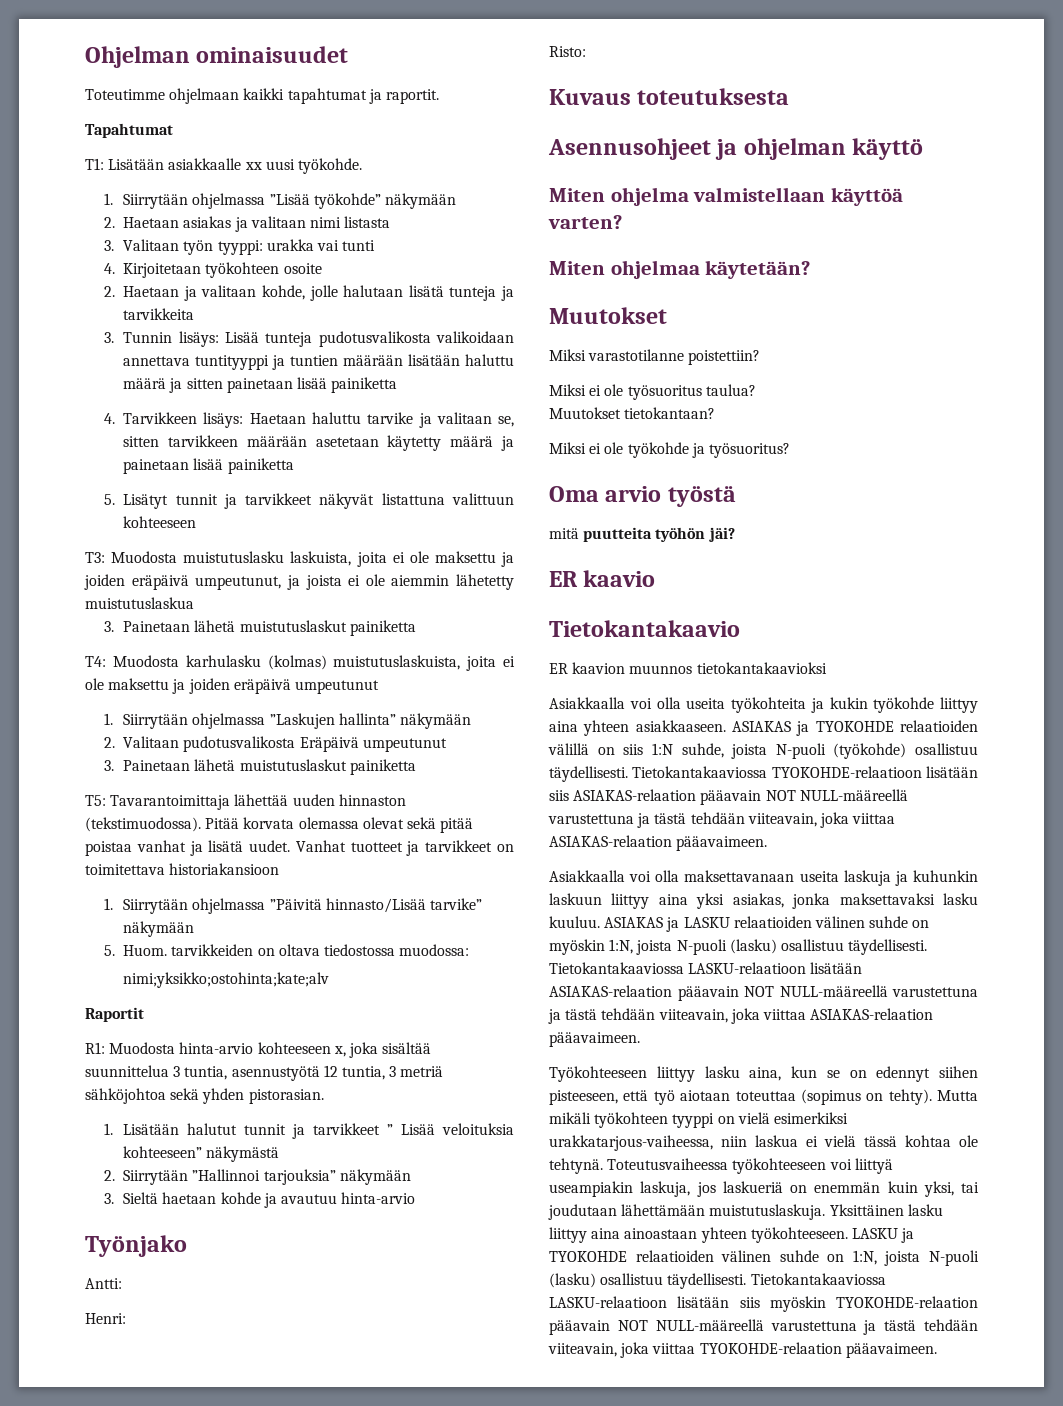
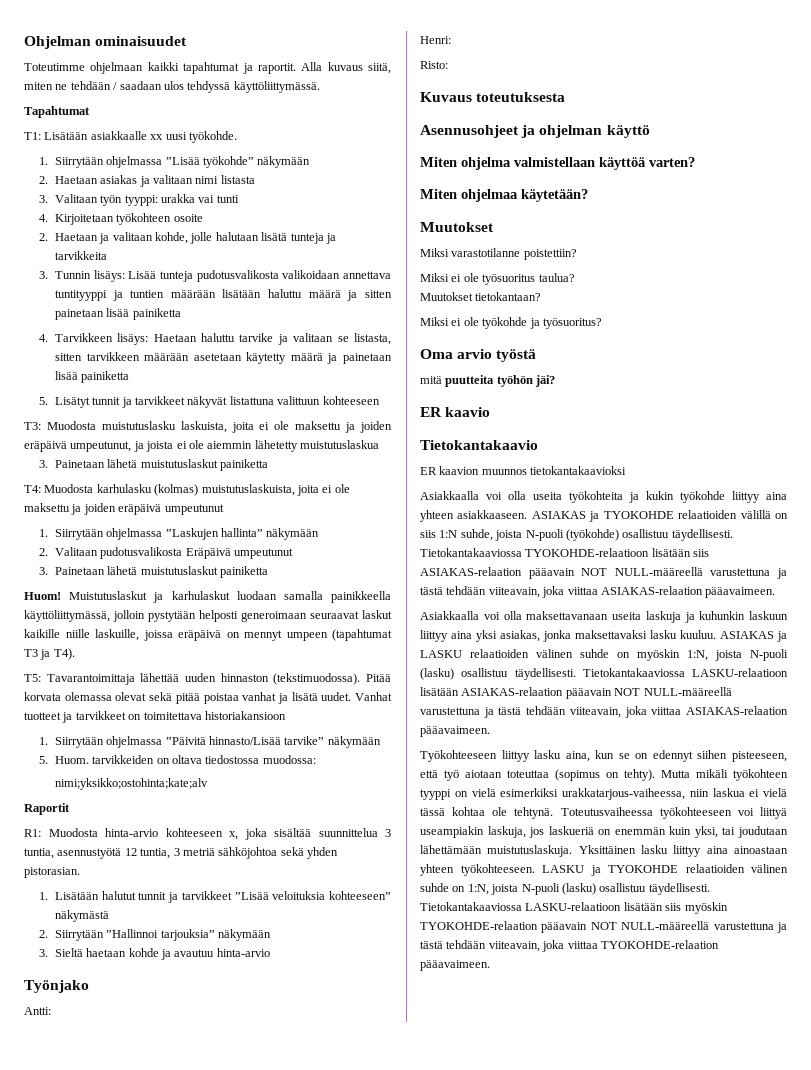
+ Alla kuvaus siitä, miten ne tehdään / saadaan ulos tehdyssä käyttöliittymässä.
- 4. Tarvikkeen lisäys: Haetaan haluttu tarvike ja valitaan se, sitten tarvikkeen määrään asetetaan käytetty määrä ja painetaan lisää painiketta
+ 4. Tarvikkeen lisäys: Haetaan haluttu tarvike ja valitaan se listasta, sitten tarvikkeen määrään asetetaan käytetty määrä ja painetaan lisää painiketta
+ Huom! Muistutuslaskut ja karhulaskut luodaan samalla painikkeella käyttöliittymässä, jolloin pystytään helposti generoimaan seuraavat laskut kaikille niille laskuille, joissa eräpäivä on mennyt umpeen (tapahtumat T3 ja T4).
- 1. Lisätään halutut tunnit ja tarvikkeet ” Lisää veloituksia kohteeseen” näkymästä
+ 1. Lisätään halutut tunnit ja tarvikkeet ”Lisää veloituksia kohteeseen” näkymästä

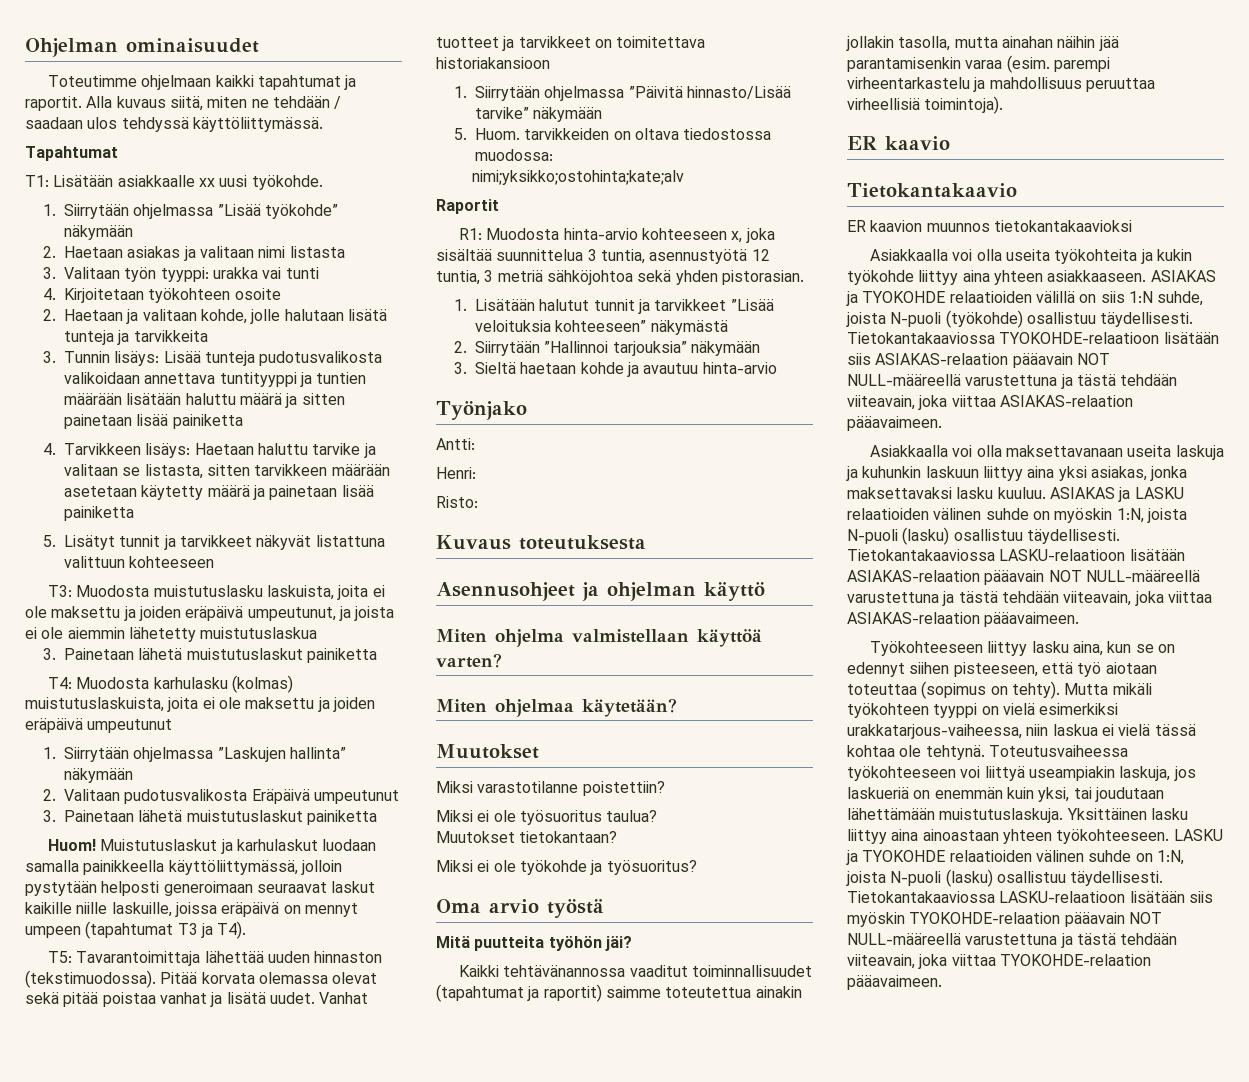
- mitä puutteita työhön jäi?
+ Mitä puutteita työhön jäi?
+ Kaikki tehtävänannossa vaaditut toiminnallisuudet (tapahtumat ja raportit) saimme toteutettua ainakin jollakin tasolla, mutta ainahan näihin jää parantamisenkin varaa (esim. parempi virheentarkastelu ja mahdollisuus peruuttaa virheellisiä toimintoja).

